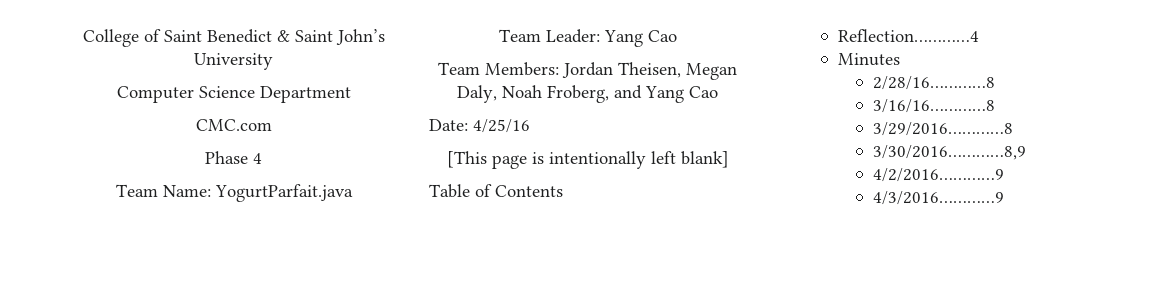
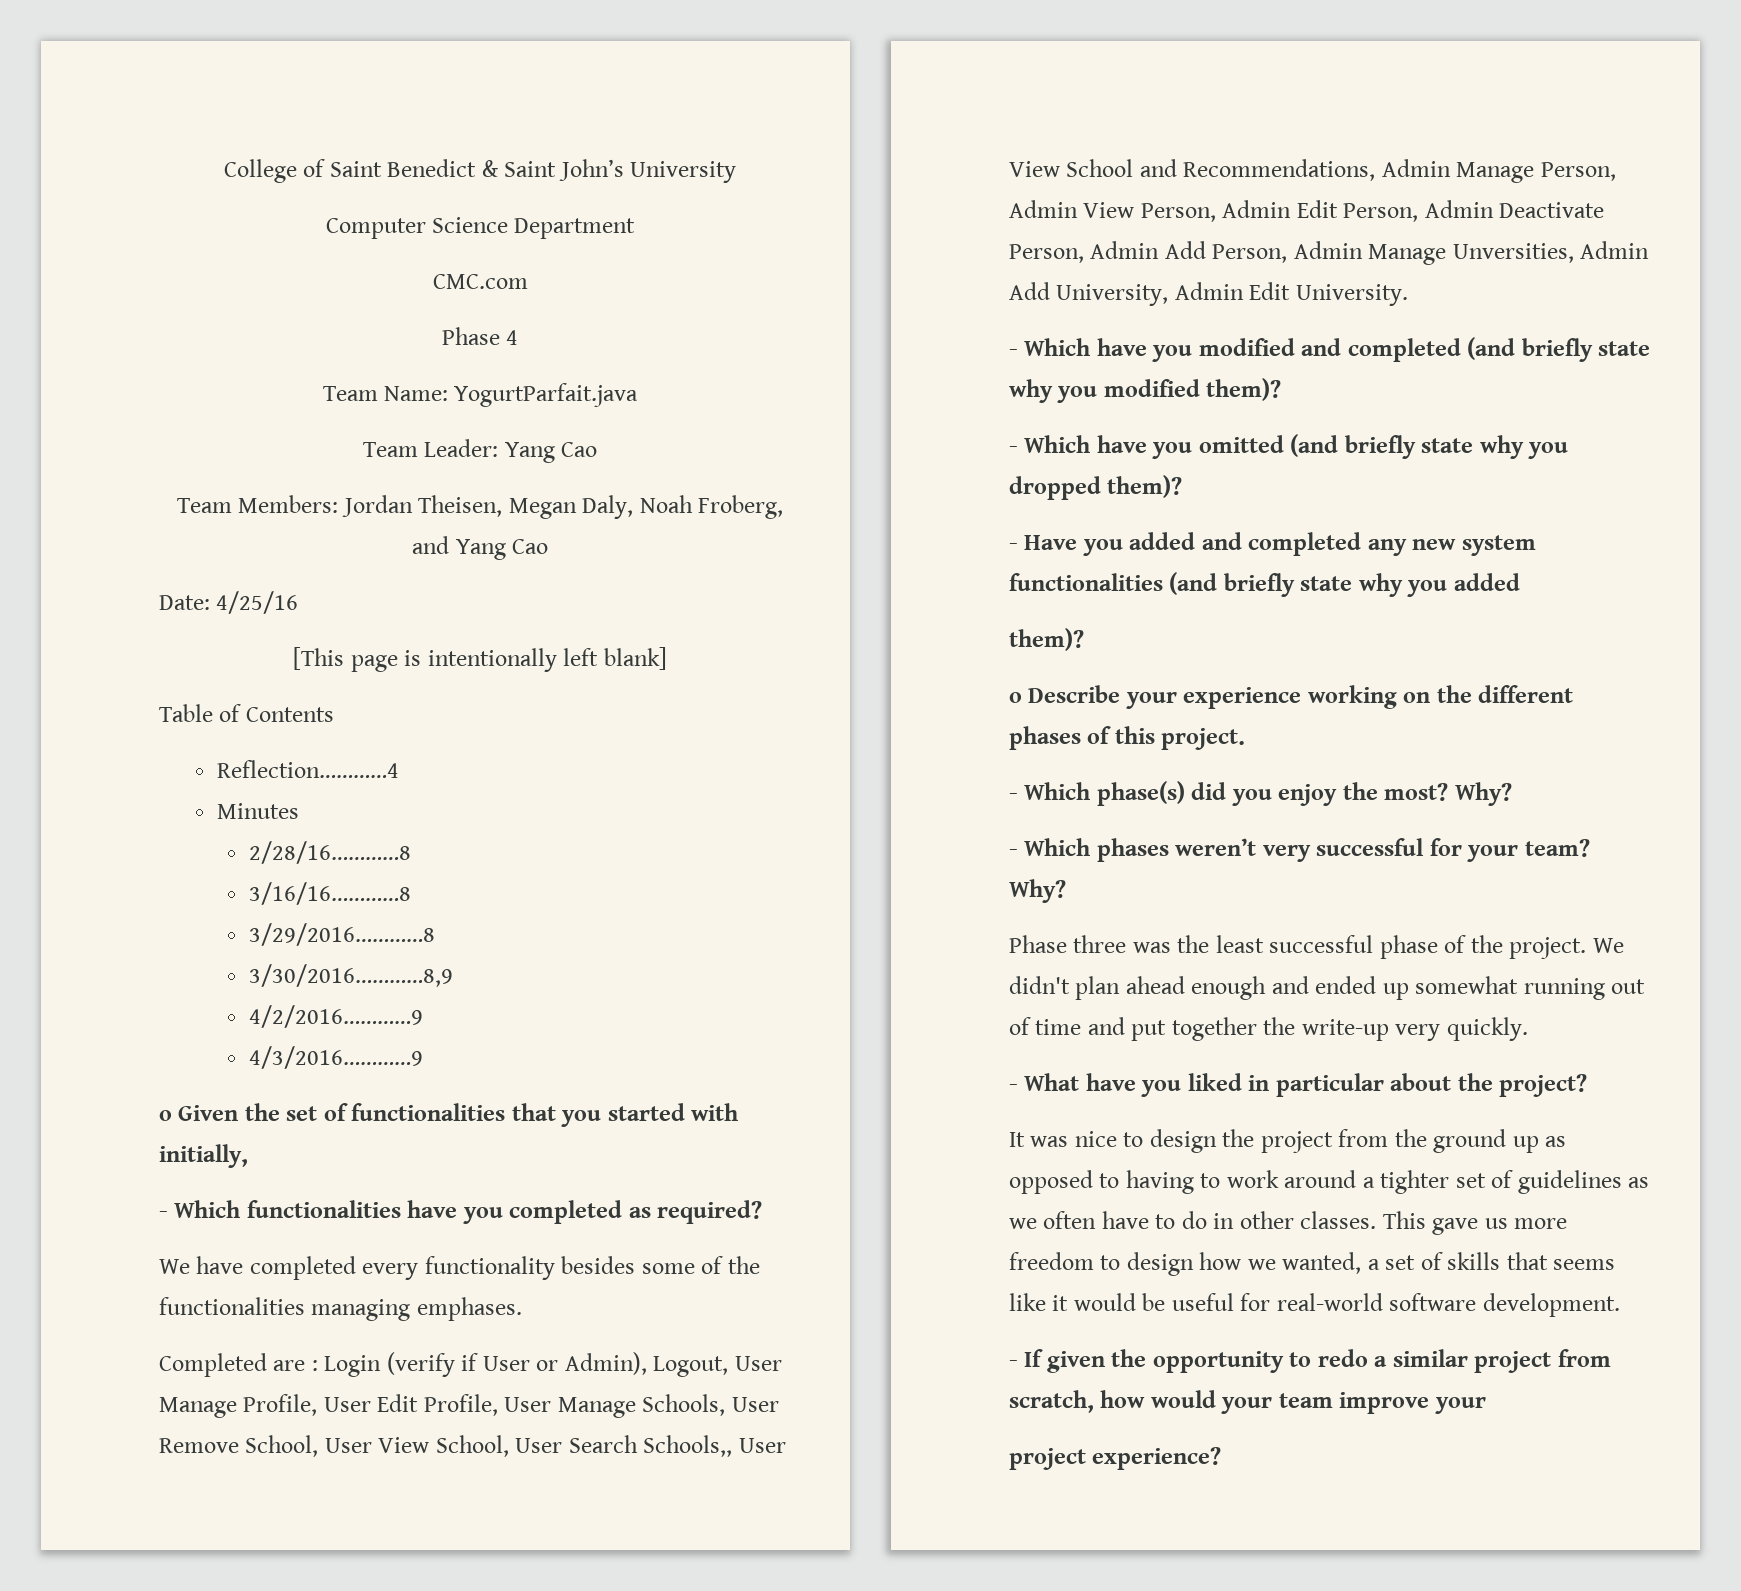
+ o Given the set of functionalities that you started with initially,
+ - Which functionalities have you completed as required?
+ We have completed every functionality besides some of the functionalities managing emphases.
+ Completed are : Login (verify if User or Admin), Logout, User Manage Profile, User Edit Profile, User Manage Schools, User Remove School, User View School, User Search Schools,, User View School and Recommendations, Admin Manage Person, Admin View Person, Admin Edit Person, Admin Deactivate Person, Admin Add Person, Admin Manage Unversities, Admin Add University, Admin Edit University.
+ - Which have you modified and completed (and briefly state why you modified them)?
+ - Which have you omitted (and briefly state why you dropped them)?
+ - Have you added and completed any new system functionalities (and briefly state why you added
+ them)?
+ o Describe your experience working on the different phases of this project.
+ - Which phase(s) did you enjoy the most? Why?
+ - Which phases weren’t very successful for your team? Why?
+ Phase three was the least successful phase of the project. We didn't plan ahead enough and ended up somewhat running out of time and put together the write-up very quickly.
+ - What have you liked in particular about the project?
+ It was nice to design the project from the ground up as opposed to having to work around a tighter set of guidelines as we often have to do in other classes. This gave us more freedom to design how we wanted, a set of skills that seems like it would be useful for real-world software development.
+ - If given the opportunity to redo a similar project from scratch, how would your team improve your
+ project experience?

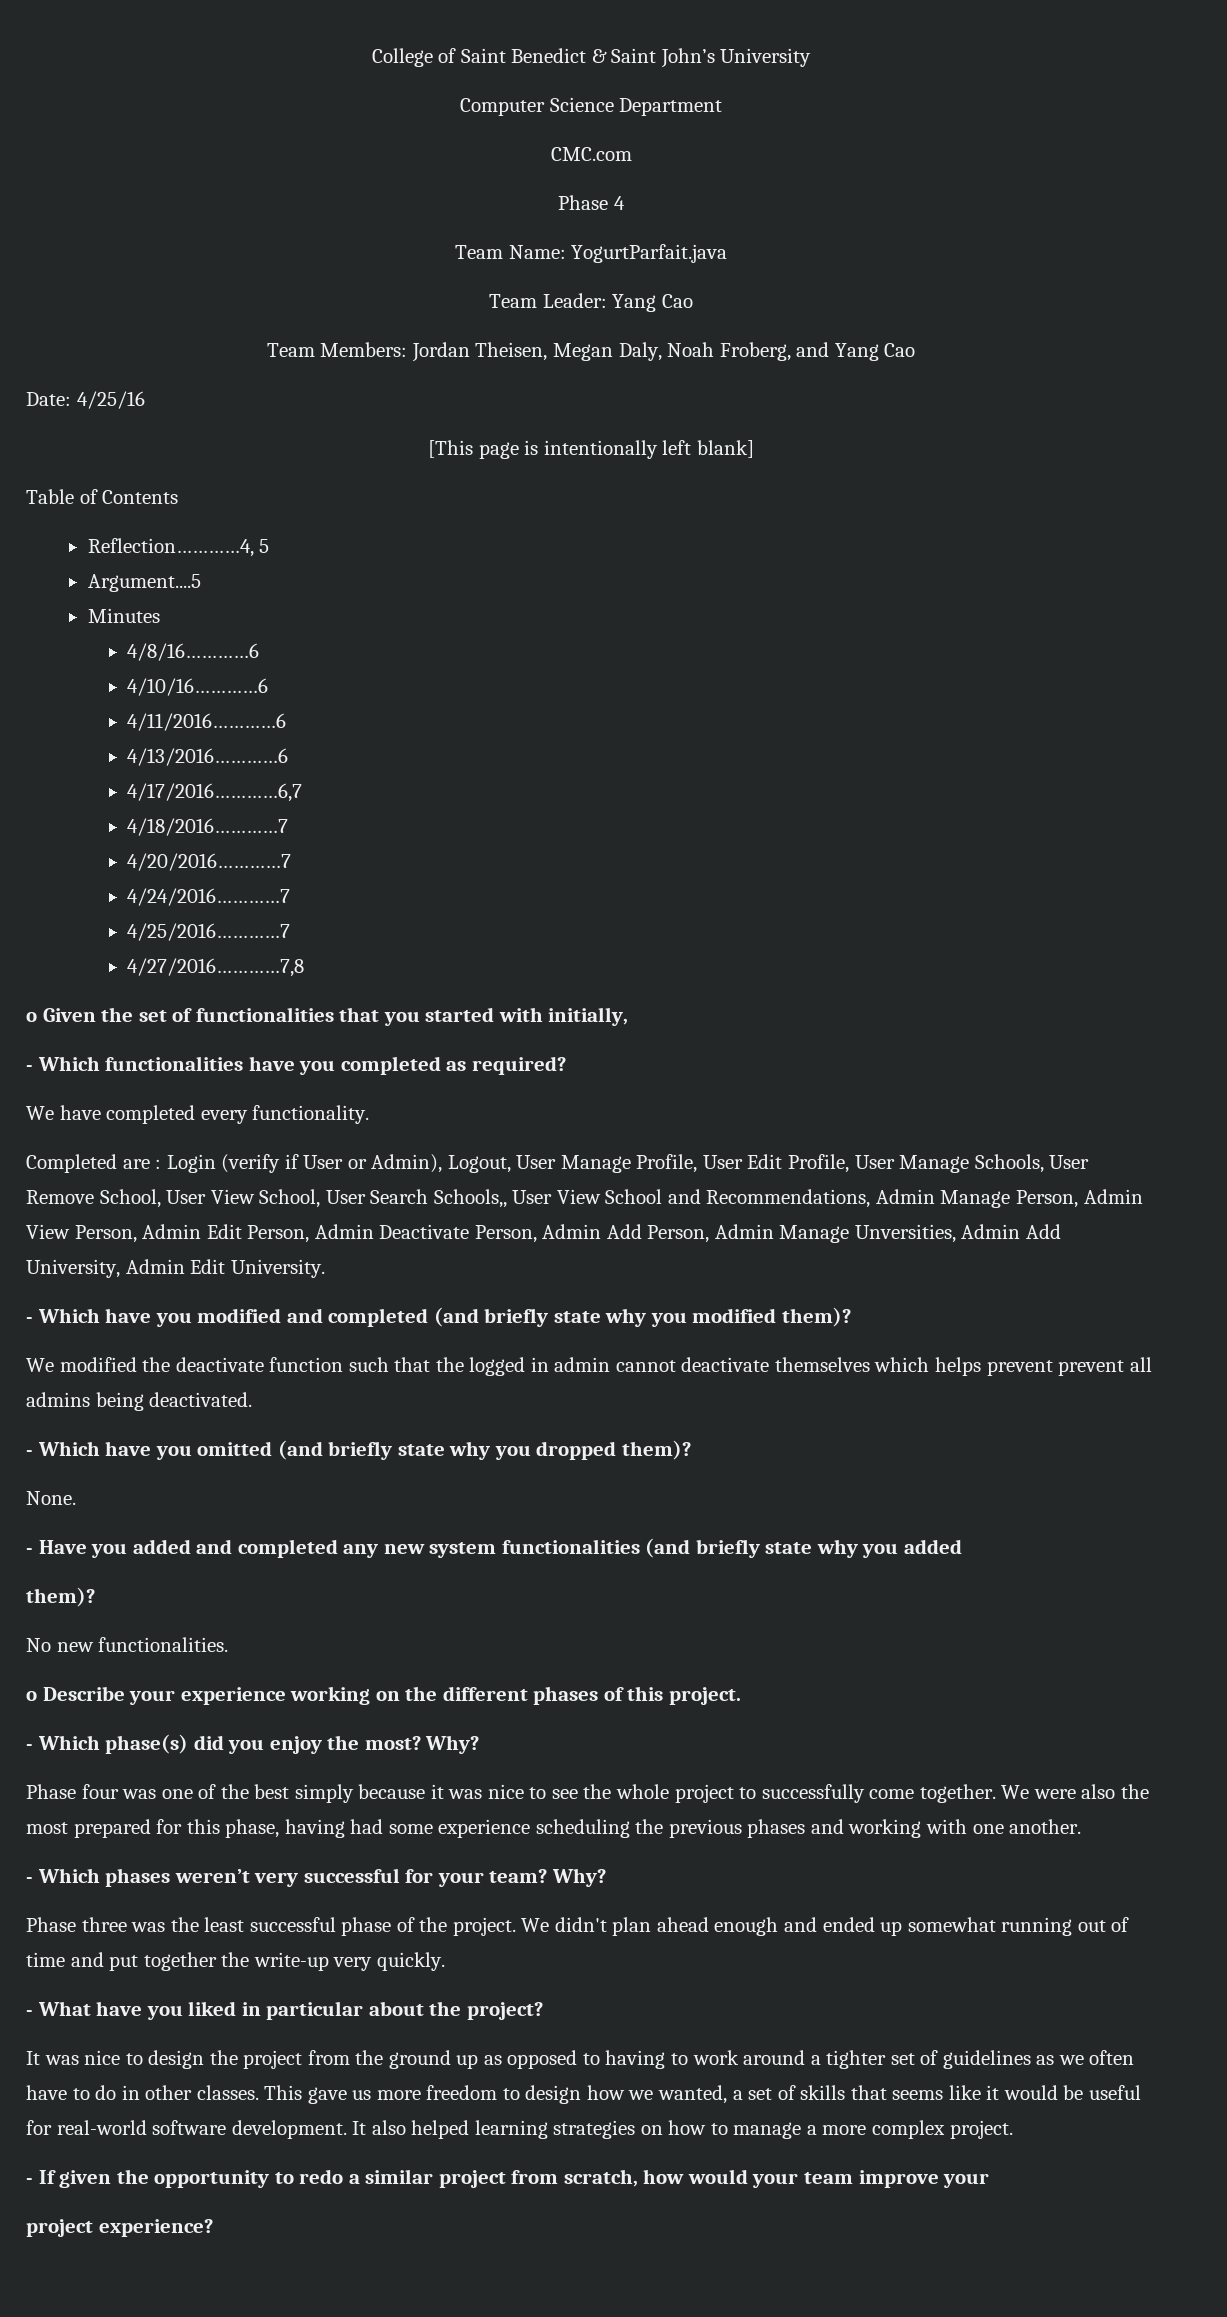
- Reflection…………4
+ Reflection…………4, 5
+ Argument....5
  Minutes
- 2/28/16…………8
- 3/16/16…………8
- 3/29/2016…………8
- 3/30/2016…………8,9
- 4/2/2016…………9
- 4/3/2016…………9
+ 4/8/16…………6
+ 4/10/16…………6
+ 4/11/2016…………6
+ 4/13/2016…………6
+ 4/17/2016…………6,7
+ 4/18/2016…………7
+ 4/20/2016…………7
+ 4/24/2016…………7
+ 4/25/2016…………7
+ 4/27/2016…………7,8
- We have completed every functionality besides some of the functionalities managing emphases.
+ We have completed every functionality.
+ We modified the deactivate function such that the logged in admin cannot deactivate themselves which helps prevent prevent all admins being deactivated.
+ None.
+ No new functionalities.
+ Phase four was one of the best simply because it was nice to see the whole project to successfully come together. We were also the most prepared for this phase, having had some experience scheduling the previous phases and working with one another.
+ It also helped learning strategies on how to manage a more complex project.

